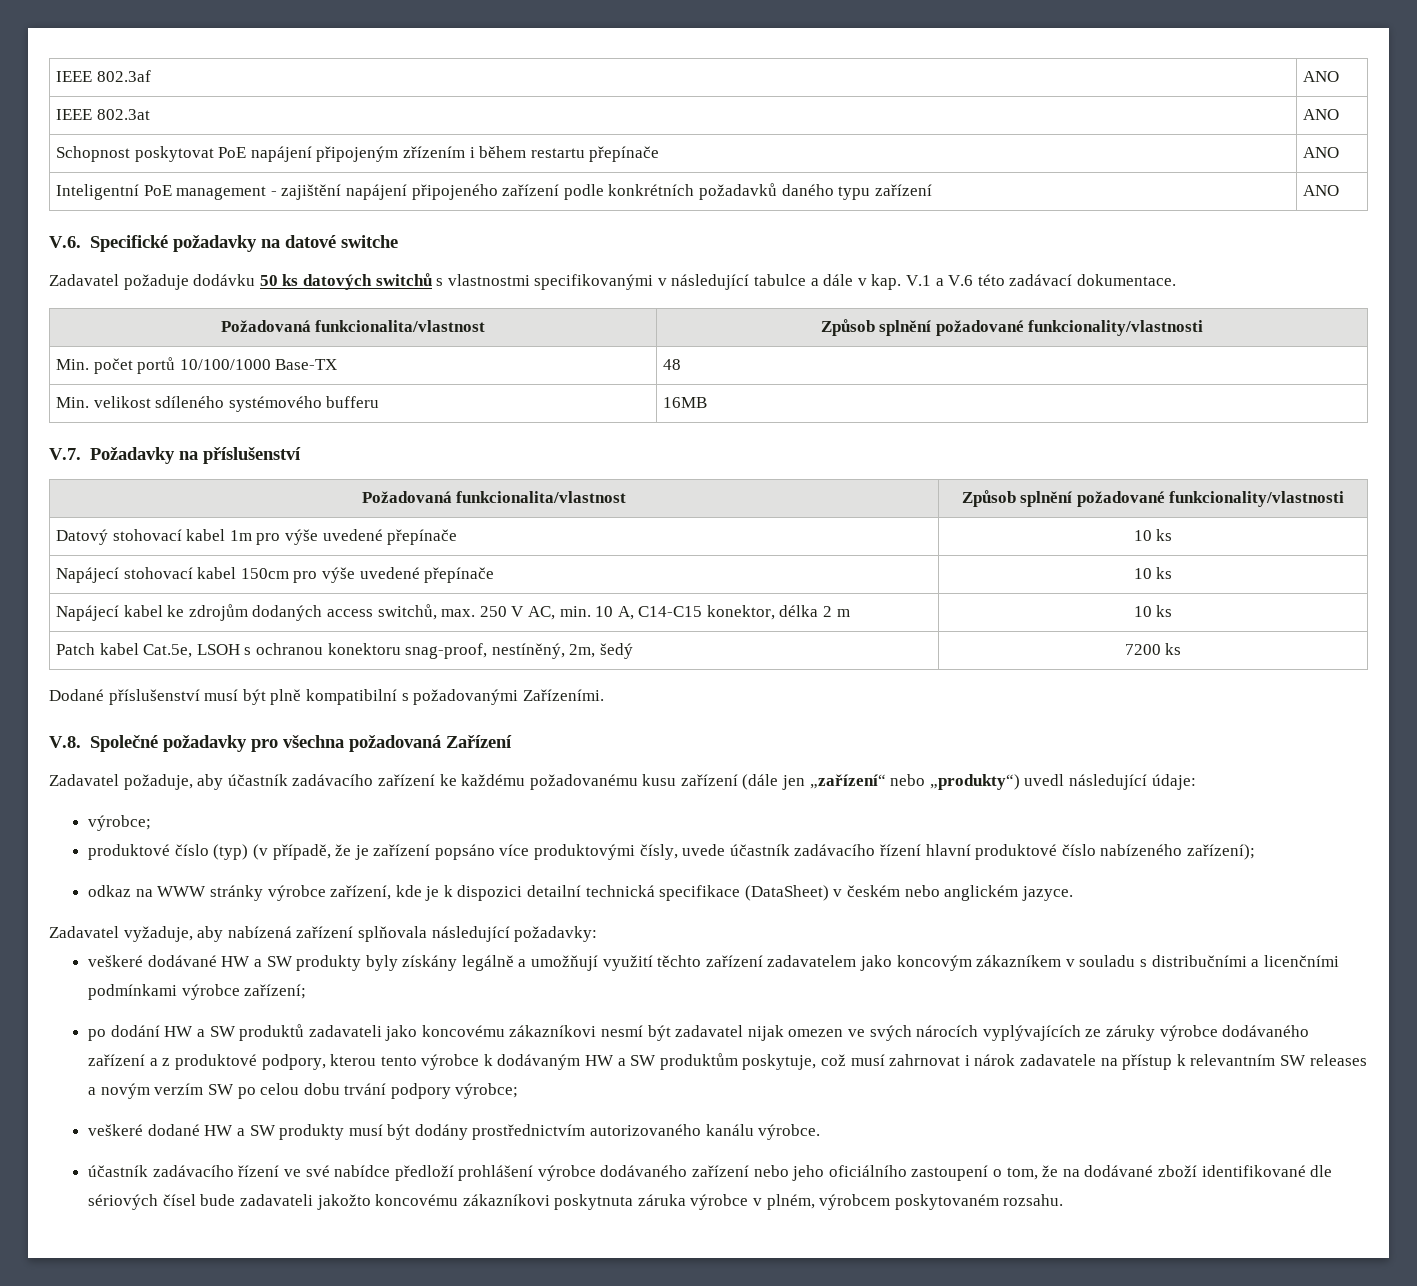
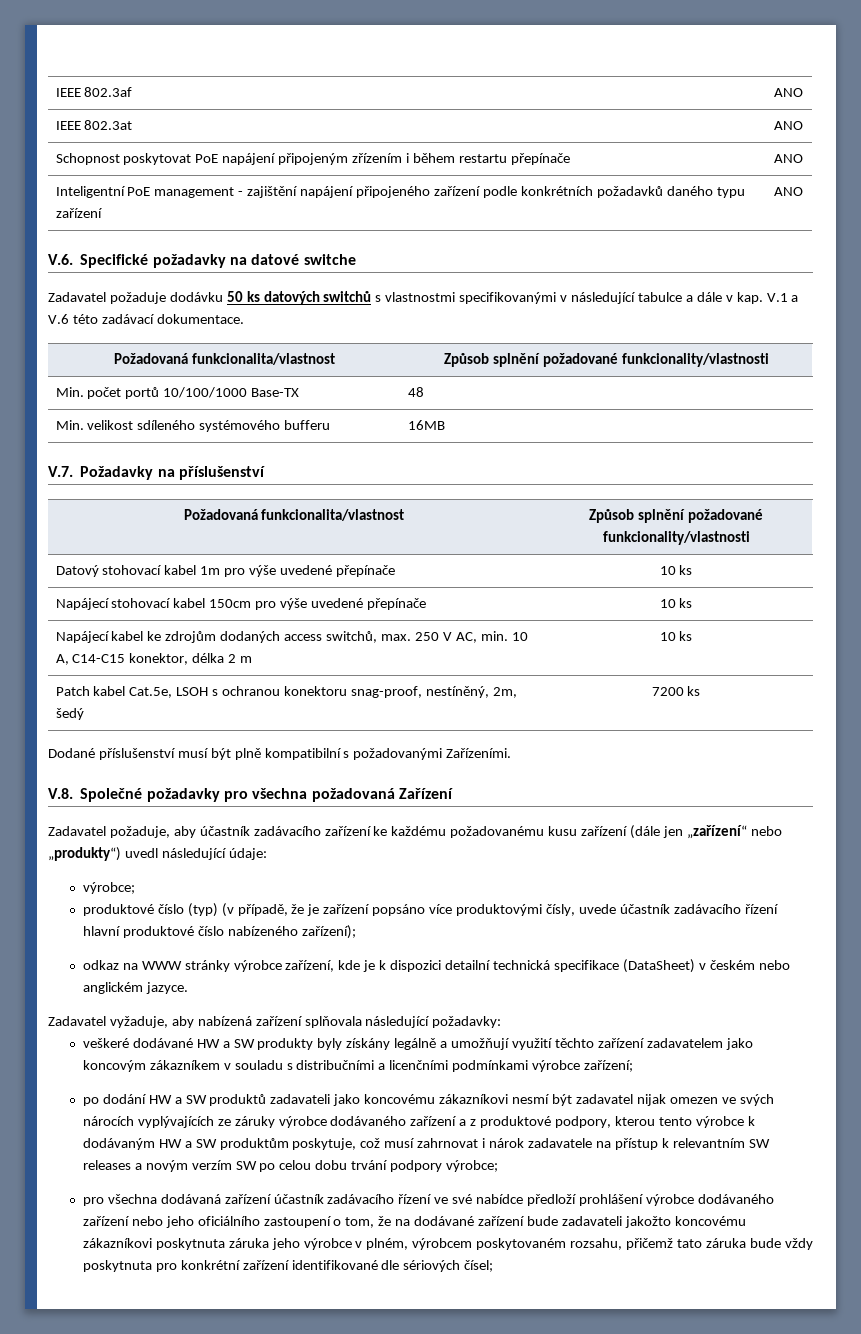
- veškeré dodané HW a SW produkty musí být dodány prostřednictvím autorizovaného kanálu výrobce.
- účastník zadávacího řízení ve své nabídce předloží prohlášení výrobce dodávaného zařízení nebo jeho oficiálního zastoupení o tom, že na dodávané zboží identifikované dle sériových čísel bude zadavateli jakožto koncovému zákazníkovi poskytnuta záruka výrobce v plném, výrobcem poskytovaném rozsahu.
+ pro všechna dodávaná zařízení účastník zadávacího řízení ve své nabídce předloží prohlášení výrobce dodávaného zařízení nebo jeho oficiálního zastoupení o tom, že na dodávané zařízení bude zadavateli jakožto koncovému zákazníkovi poskytnuta záruka jeho výrobce v plném, výrobcem poskytovaném rozsahu, přičemž tato záruka bude vždy poskytnuta pro konkrétní zařízení identifikované dle sériových čísel;

